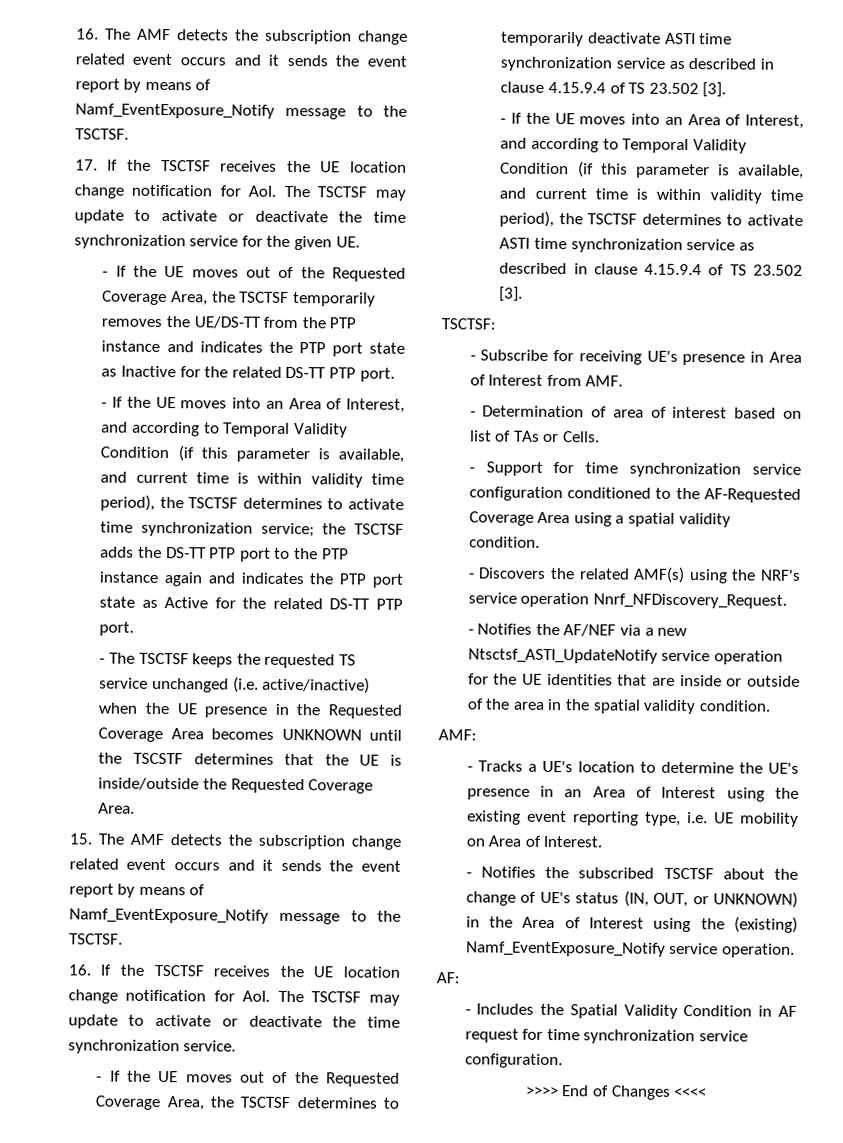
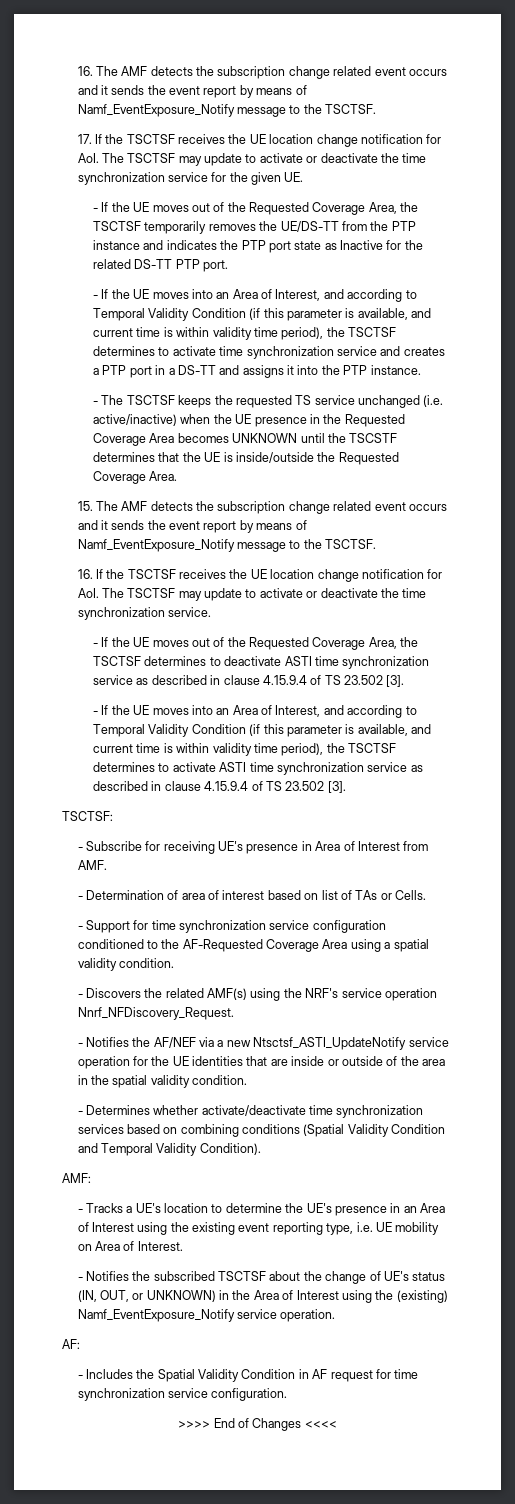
- - If the UE moves into an Area of Interest, and according to Temporal Validity Condition (if this parameter is available, and current time is within validity time period), the TSCTSF determines to activate time synchronization service; the TSCTSF adds the DS-TT PTP port to the PTP instance again and indicates the PTP port state as Active for the related DS-TT PTP port.
+ - If the UE moves into an Area of Interest, and according to Temporal Validity Condition (if this parameter is available, and current time is within validity time period), the TSCTSF determines to activate time synchronization service and creates a PTP port in a DS-TT and assigns it into the PTP instance.
- - If the UE moves out of the Requested Coverage Area, the TSCTSF determines to temporarily deactivate ASTI time synchronization service as described in clause 4.15.9.4 of TS 23.502 [3].
+ - If the UE moves out of the Requested Coverage Area, the TSCTSF determines to deactivate ASTI time synchronization service as described in clause 4.15.9.4 of TS 23.502 [3].
+ - Determines whether activate/deactivate time synchronization services based on combining conditions (Spatial Validity Condition and Temporal Validity Condition).

